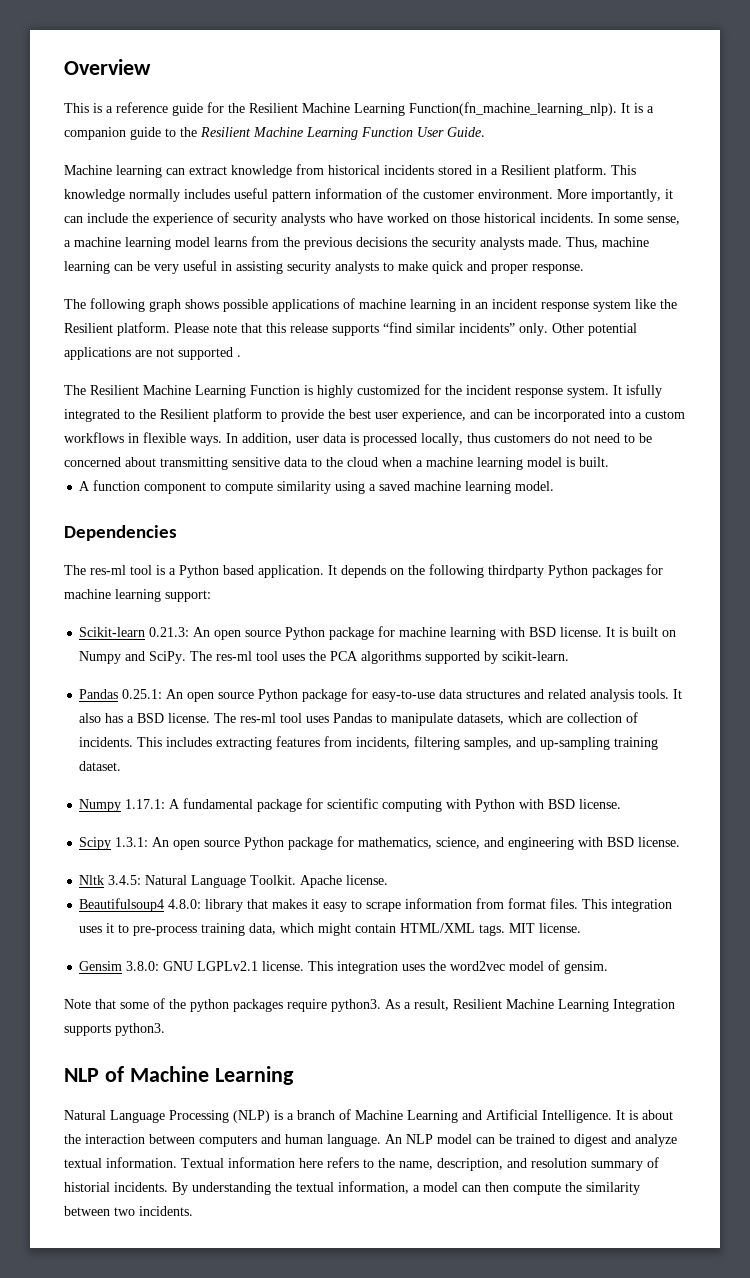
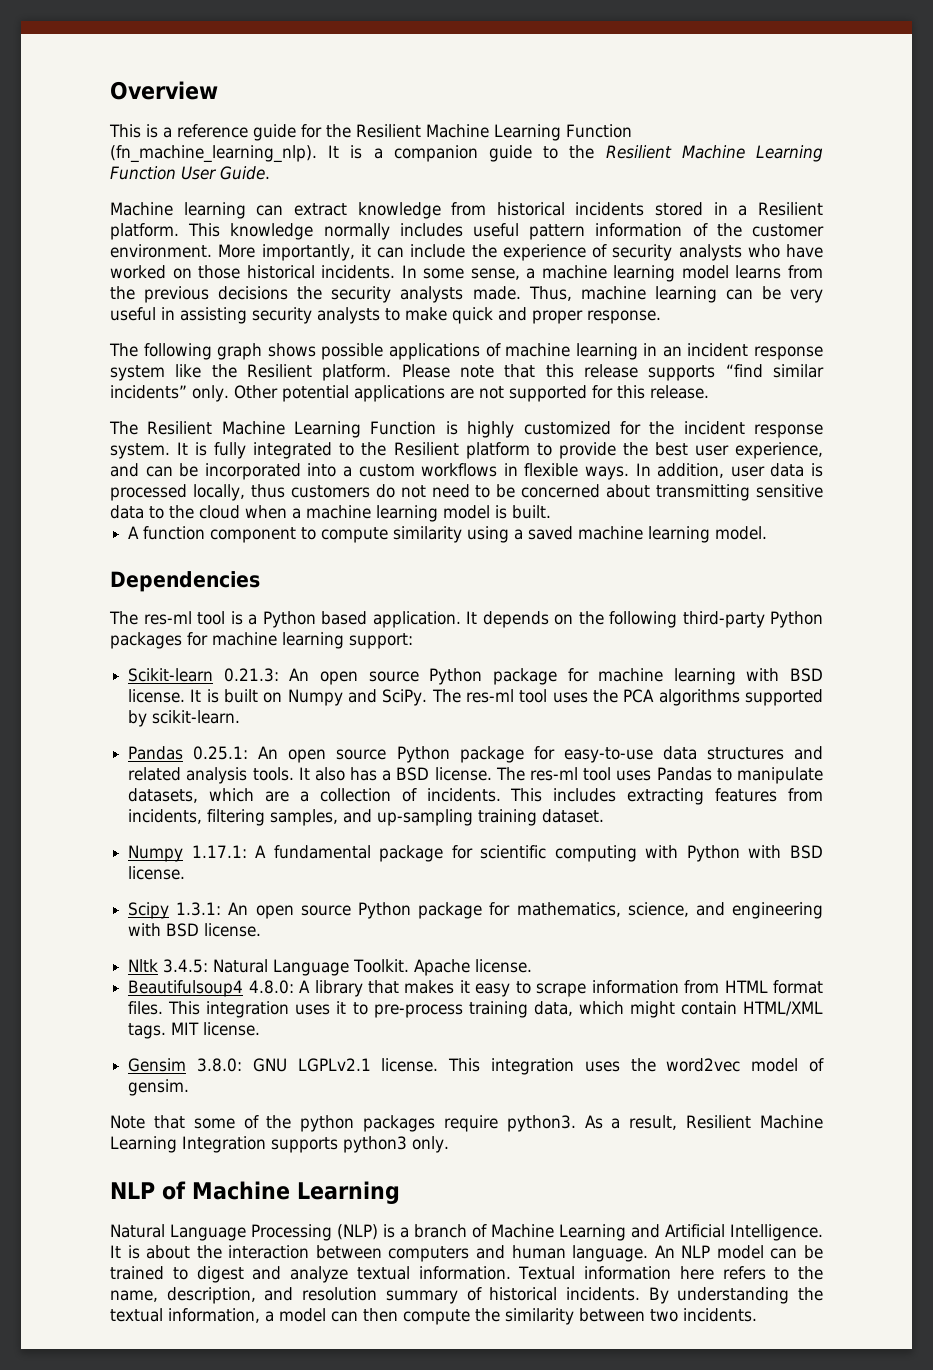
- This is a reference guide for the Resilient Machine Learning Function(fn_machine_learning_nlp).
+ This is a reference guide for the Resilient Machine Learning Function (fn_machine_learning_nlp).
- Other potential applications are not supported .
+ Other potential applications are not supported for this release.
- It isfully integrated to the Resilient platform to provide the best user experience, and can be incorporated into a custom workflows in flexible ways.
+ It is fully integrated to the Resilient platform to provide the best user experience, and can be incorporated into a custom workflows in flexible ways.
- It depends on the following thirdparty Python packages for machine learning support:
+ It depends on the following third-party Python packages for machine learning support:
- The res-ml tool uses Pandas to manipulate datasets, which are collection of incidents.
+ The res-ml tool uses Pandas to manipulate datasets, which are a collection of incidents.
- Beautifulsoup4 4.8.0: library that makes it easy to scrape information from format files.
+ Beautifulsoup4 4.8.0: A library that makes it easy to scrape information from HTML format files.
- As a result, Resilient Machine Learning Integration supports python3.
+ As a result, Resilient Machine Learning Integration supports python3 only.
- Textual information here refers to the name, description, and resolution summary of historial incidents.
+ Textual information here refers to the name, description, and resolution summary of historical incidents.

